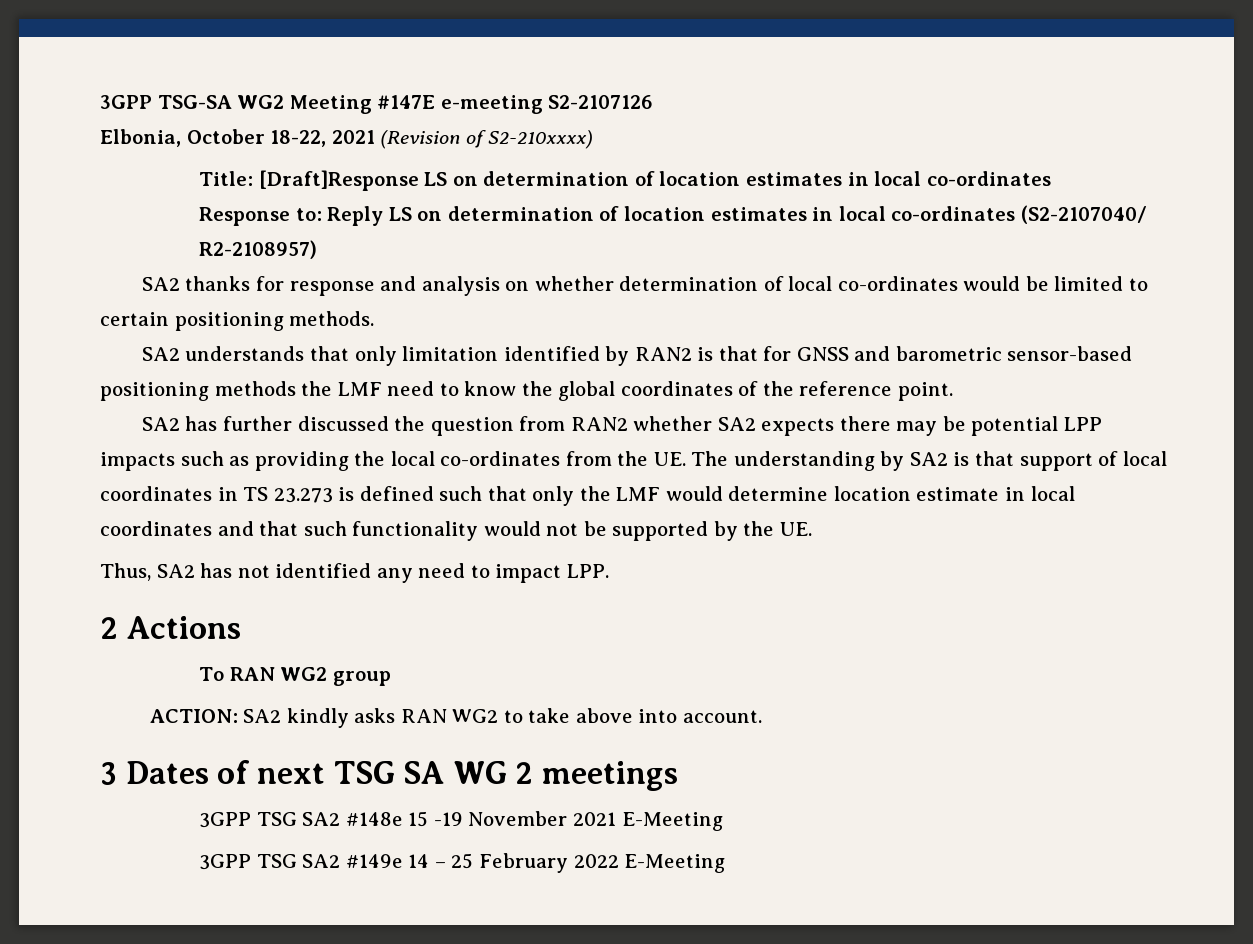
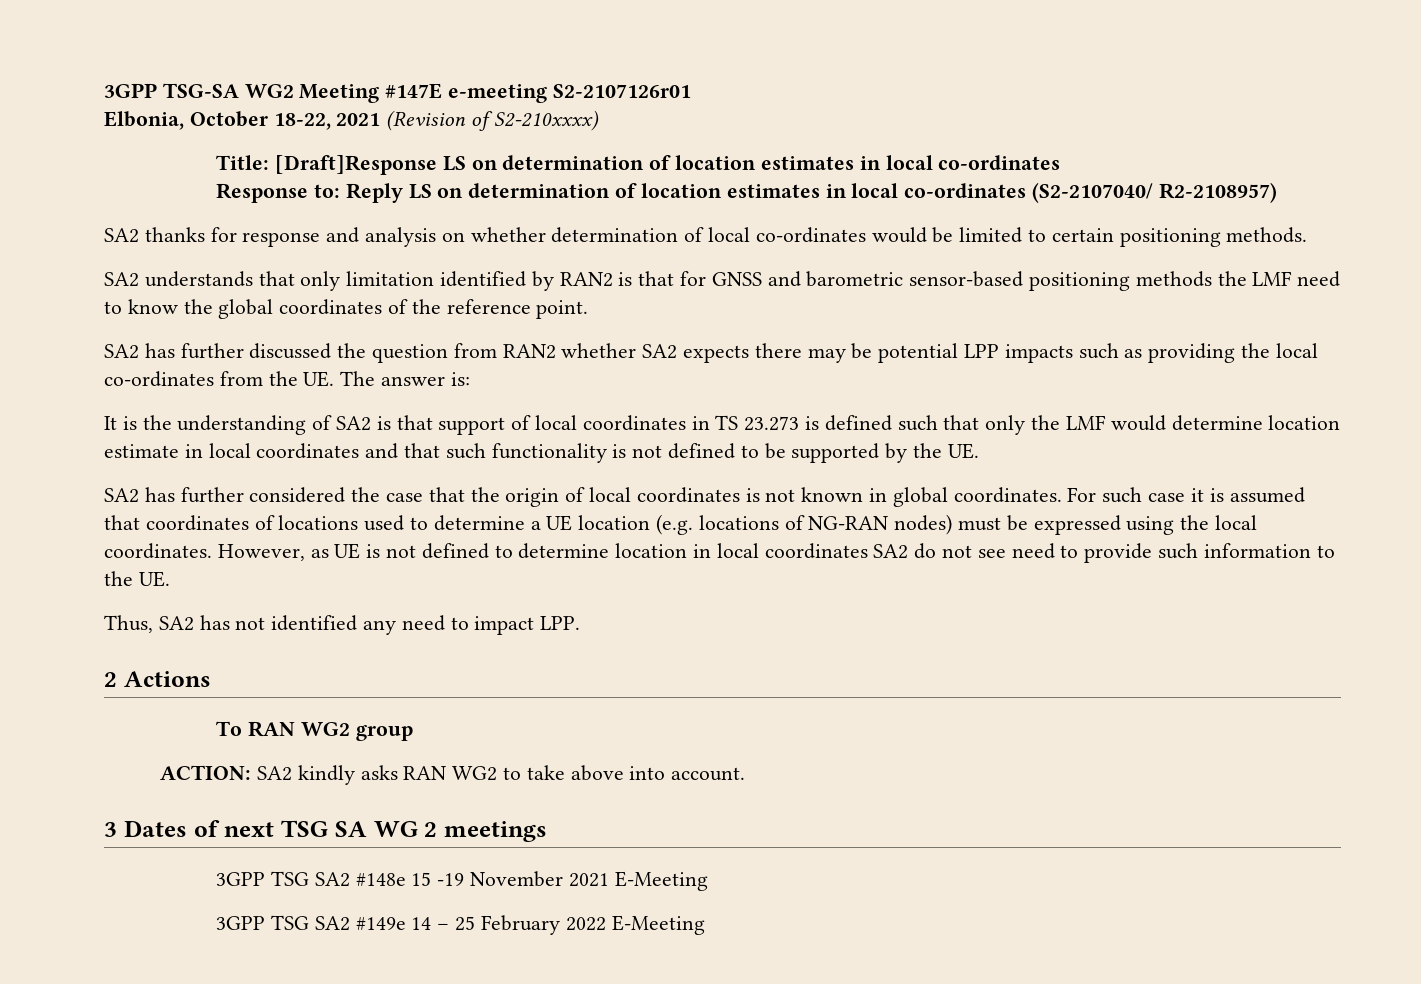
- 3GPP TSG-SA WG2 Meeting #147E e-meeting S2-2107126
+ 3GPP TSG-SA WG2 Meeting #147E e-meeting S2-2107126r01
- SA2 has further discussed the question from RAN2 whether SA2 expects there may be potential LPP impacts such as providing the local co-ordinates from the UE. The understanding by SA2 is that support of local coordinates in TS 23.273 is defined such that only the LMF would determine location estimate in local coordinates and that such functionality would not be supported by the UE.
+ SA2 has further discussed the question from RAN2 whether SA2 expects there may be potential LPP impacts such as providing the local co-ordinates from the UE. The answer is:
+ It is the understanding of SA2 is that support of local coordinates in TS 23.273 is defined such that only the LMF would determine location estimate in local coordinates and that such functionality is not defined to be supported by the UE.
+ SA2 has further considered the case that the origin of local coordinates is not known in global coordinates. For such case it is assumed that coordinates of locations used to determine a UE location (e.g. locations of NG-RAN nodes) must be expressed using the local coordinates. However, as UE is not defined to determine location in local coordinates SA2 do not see need to provide such information to the UE.

